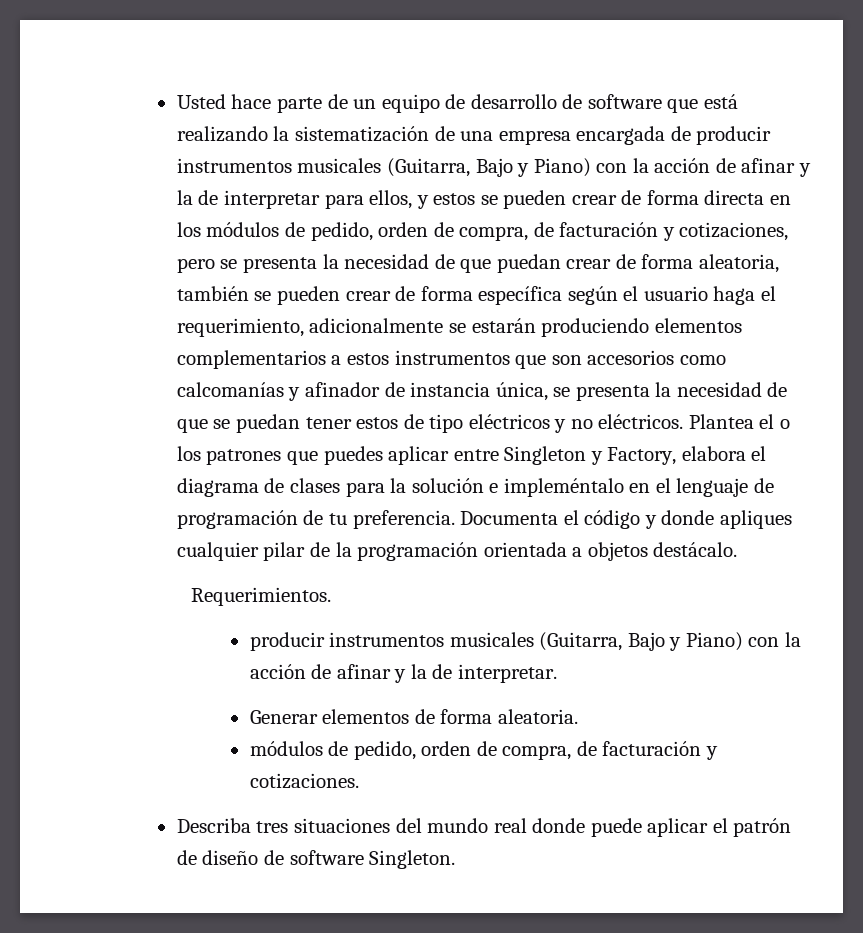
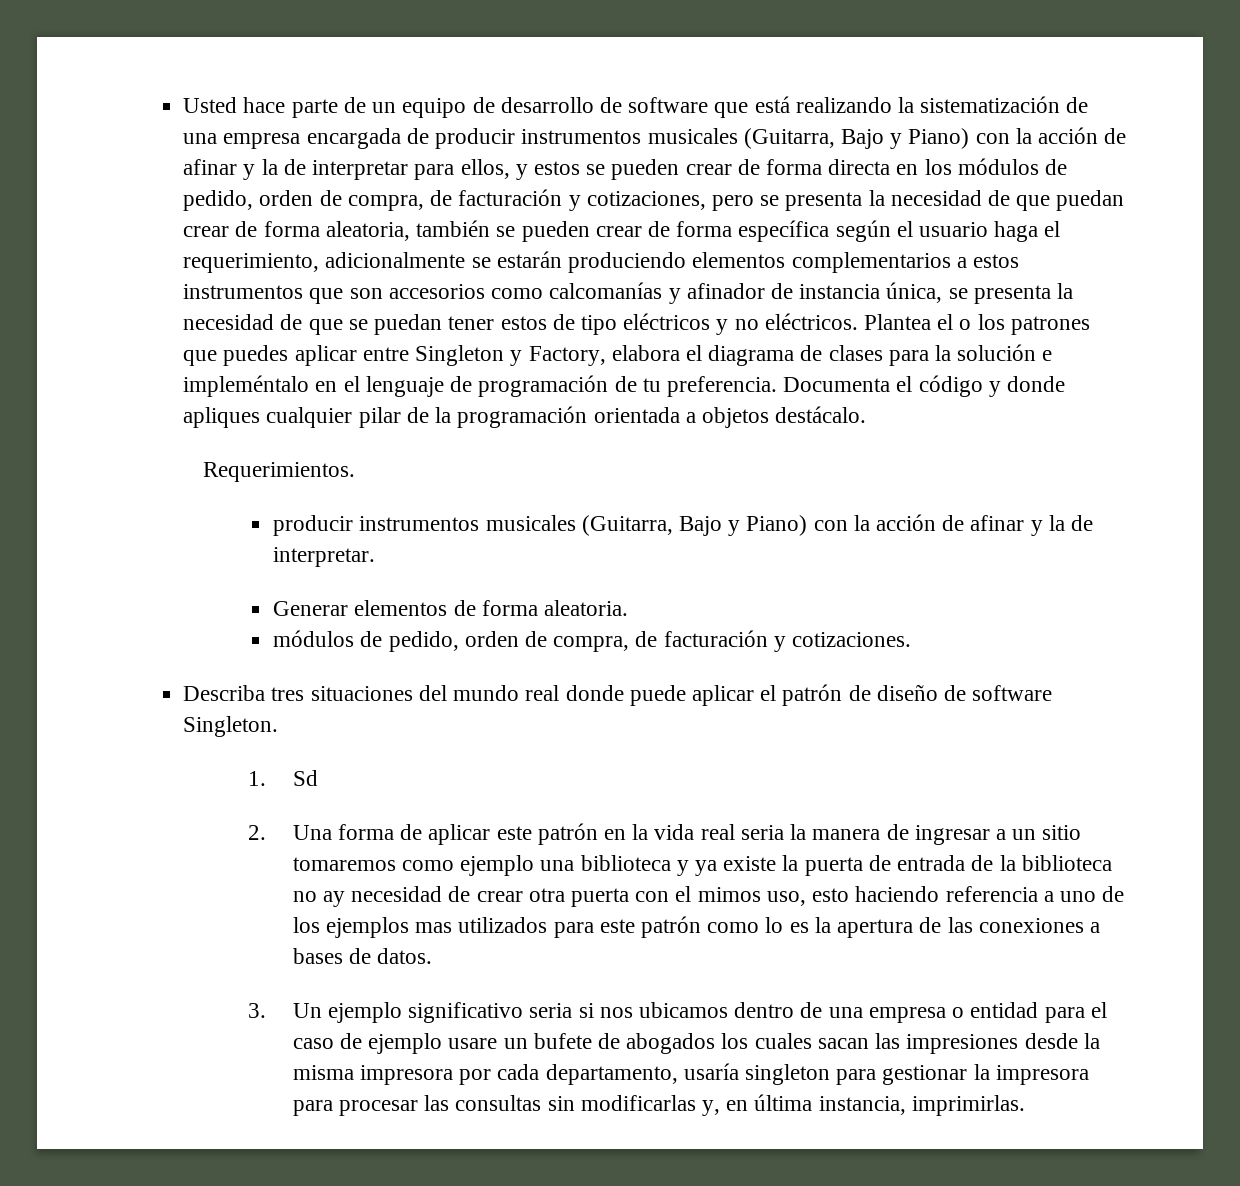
+ 1. Sd
+ 2. Una forma de aplicar este patrón en la vida real seria la manera de ingresar a un sitio tomaremos como ejemplo una biblioteca y ya existe la puerta de entrada de la biblioteca no ay necesidad de crear otra puerta con el mimos uso, esto haciendo referencia a uno de los ejemplos mas utilizados para este patrón como lo es la apertura de las conexiones a bases de datos.
+ 3. Un ejemplo significativo seria si nos ubicamos dentro de una empresa o entidad para el caso de ejemplo usare un bufete de abogados los cuales sacan las impresiones desde la misma impresora por cada departamento, usaría singleton para gestionar la impresora para procesar las consultas sin modificarlas y, en última instancia, imprimirlas.

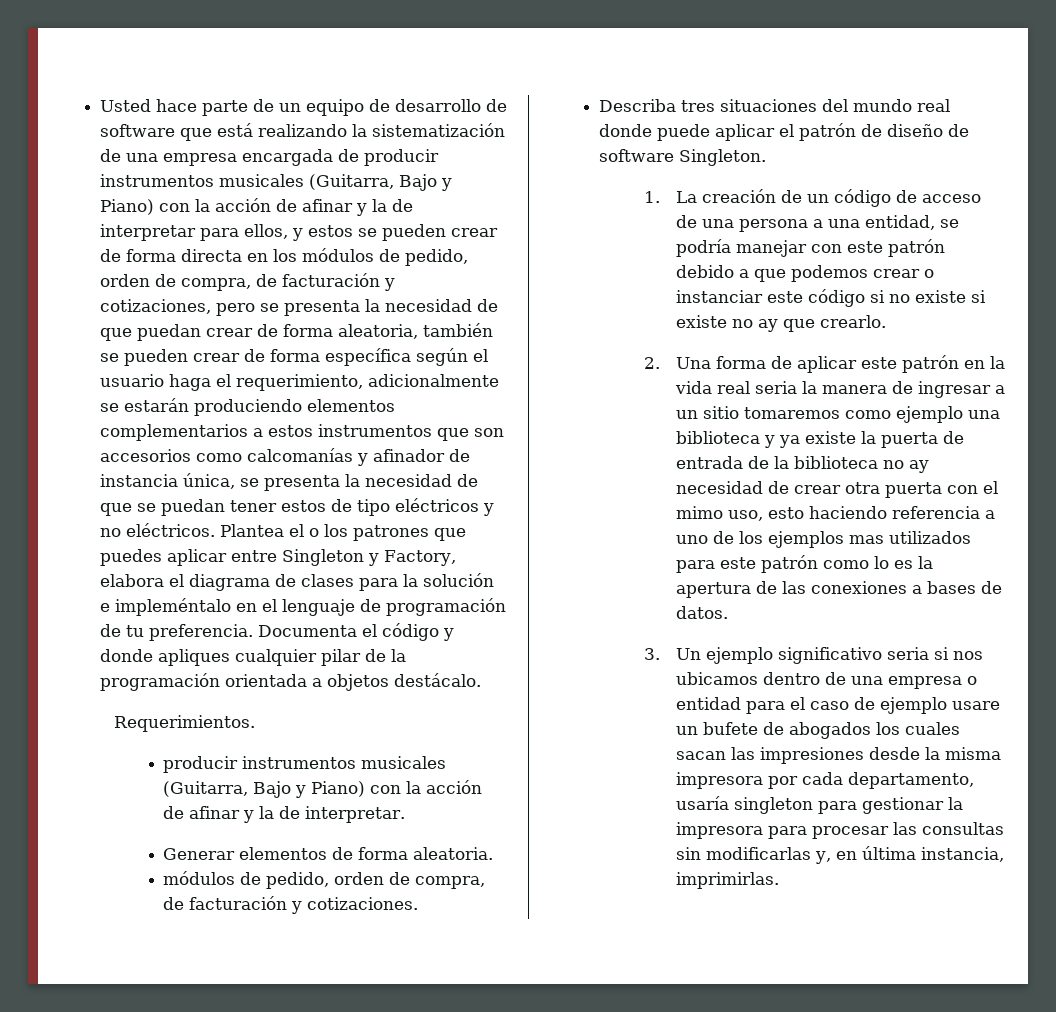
- 1. Sd
+ 1. La creación de un código de acceso de una persona a una entidad, se podría manejar con este patrón debido a que podemos crear o instanciar este código si no existe si existe no ay que crearlo.
- 2. Una forma de aplicar este patrón en la vida real seria la manera de ingresar a un sitio tomaremos como ejemplo una biblioteca y ya existe la puerta de entrada de la biblioteca no ay necesidad de crear otra puerta con el mimos uso, esto haciendo referencia a uno de los ejemplos mas utilizados para este patrón como lo es la apertura de las conexiones a bases de datos.
+ 2. Una forma de aplicar este patrón en la vida real seria la manera de ingresar a un sitio tomaremos como ejemplo una biblioteca y ya existe la puerta de entrada de la biblioteca no ay necesidad de crear otra puerta con el mimo uso, esto haciendo referencia a uno de los ejemplos mas utilizados para este patrón como lo es la apertura de las conexiones a bases de datos.

